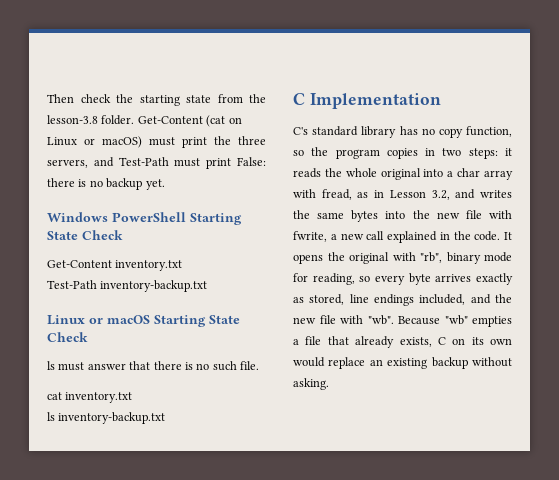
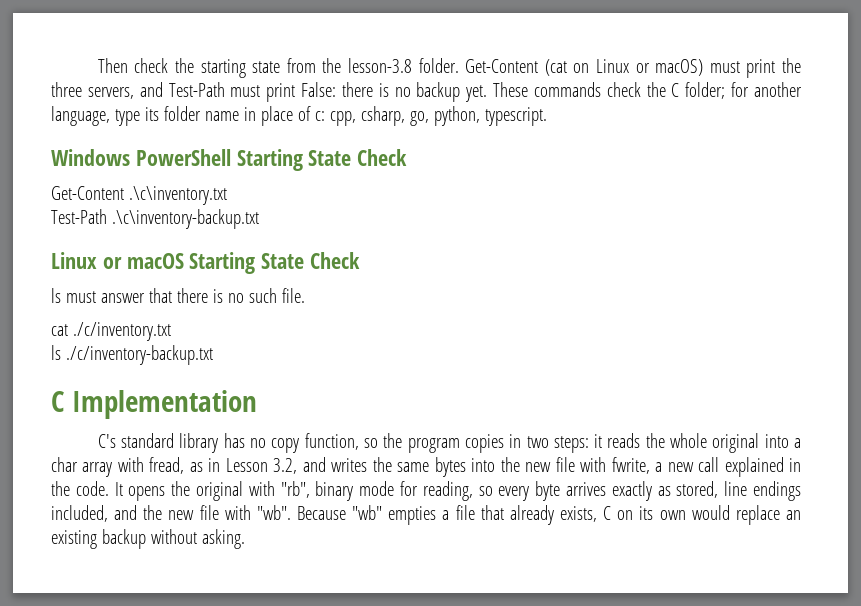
+ These commands check the C folder; for another language, type its folder name in place of c: cpp, csharp, go, python, typescript.
- Get-Content inventory.txt
- Test-Path inventory-backup.txt
+ Get-Content .\c\inventory.txt
+ Test-Path .\c\inventory-backup.txt
- cat inventory.txt
- ls inventory-backup.txt
+ cat ./c/inventory.txt
+ ls ./c/inventory-backup.txt

